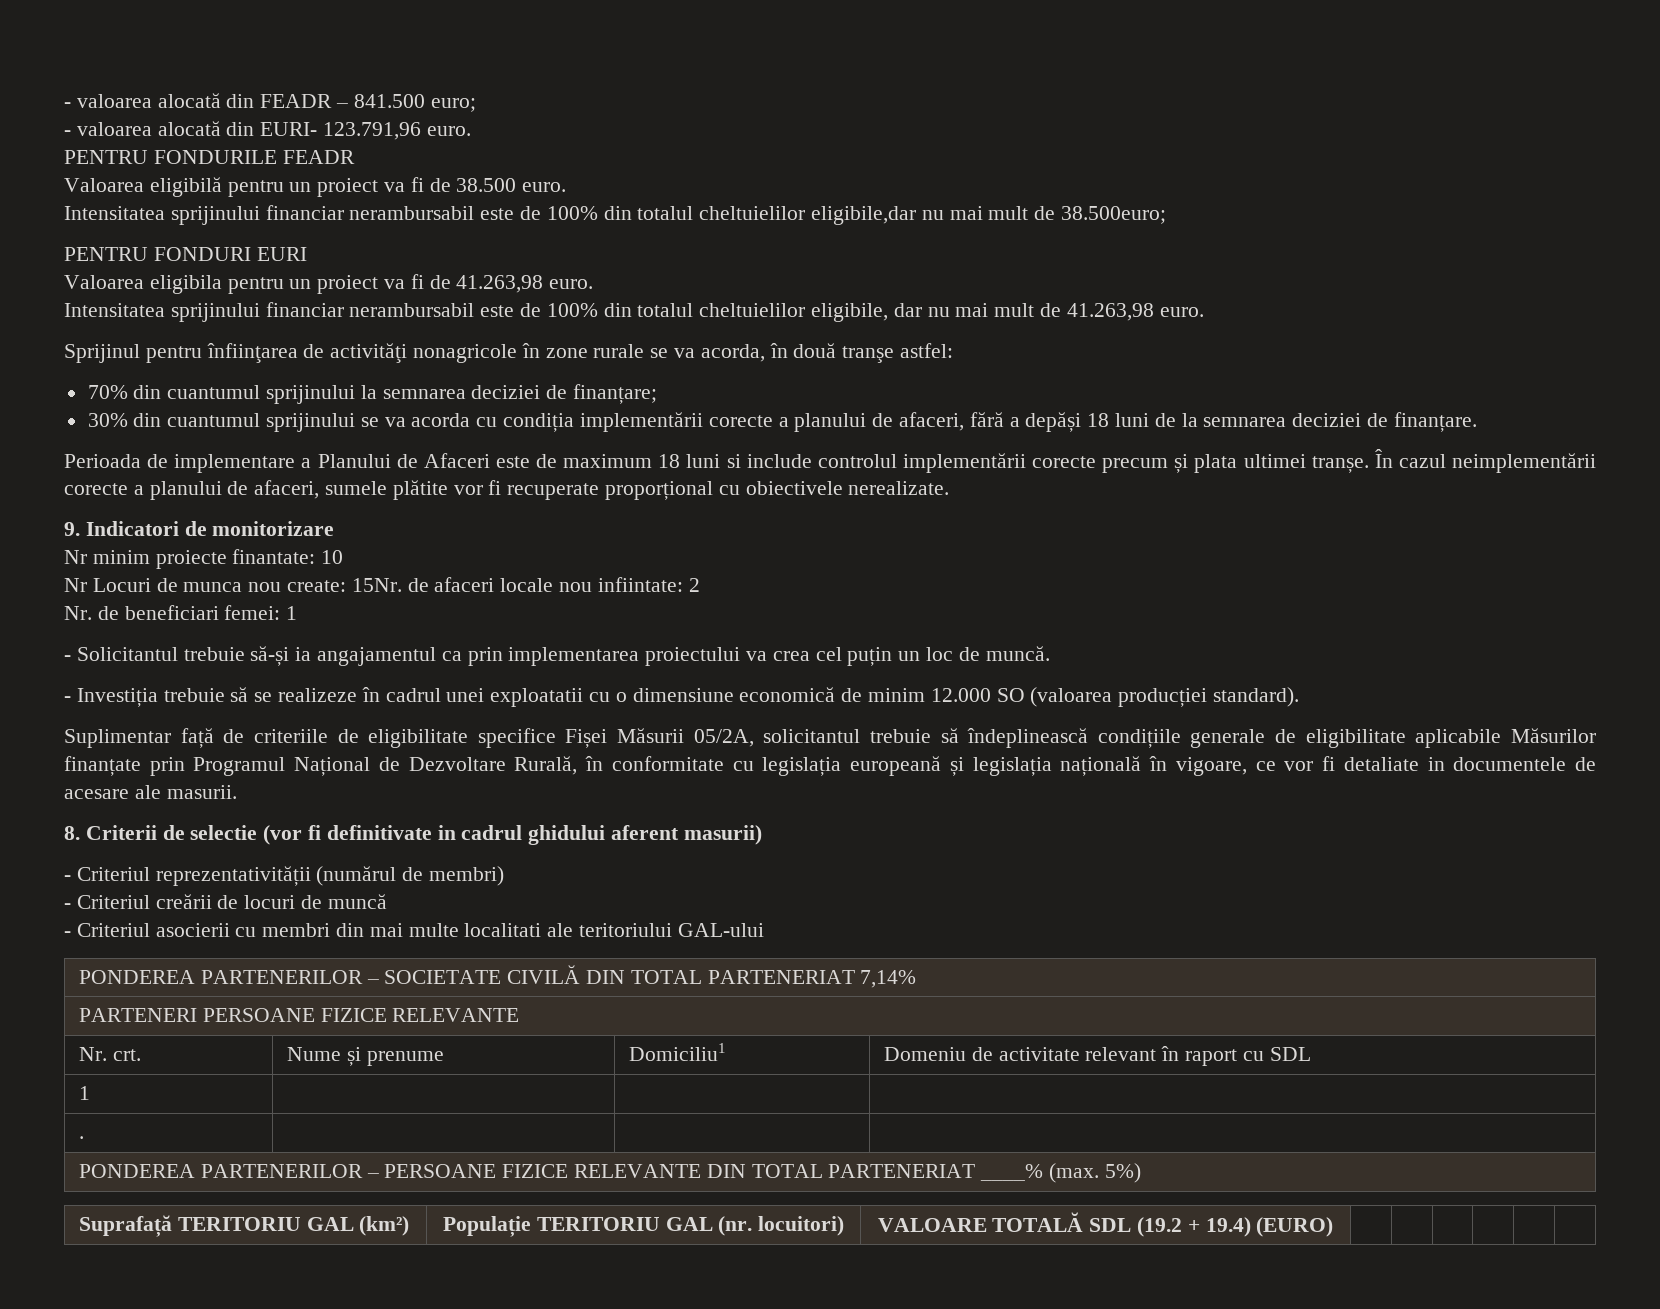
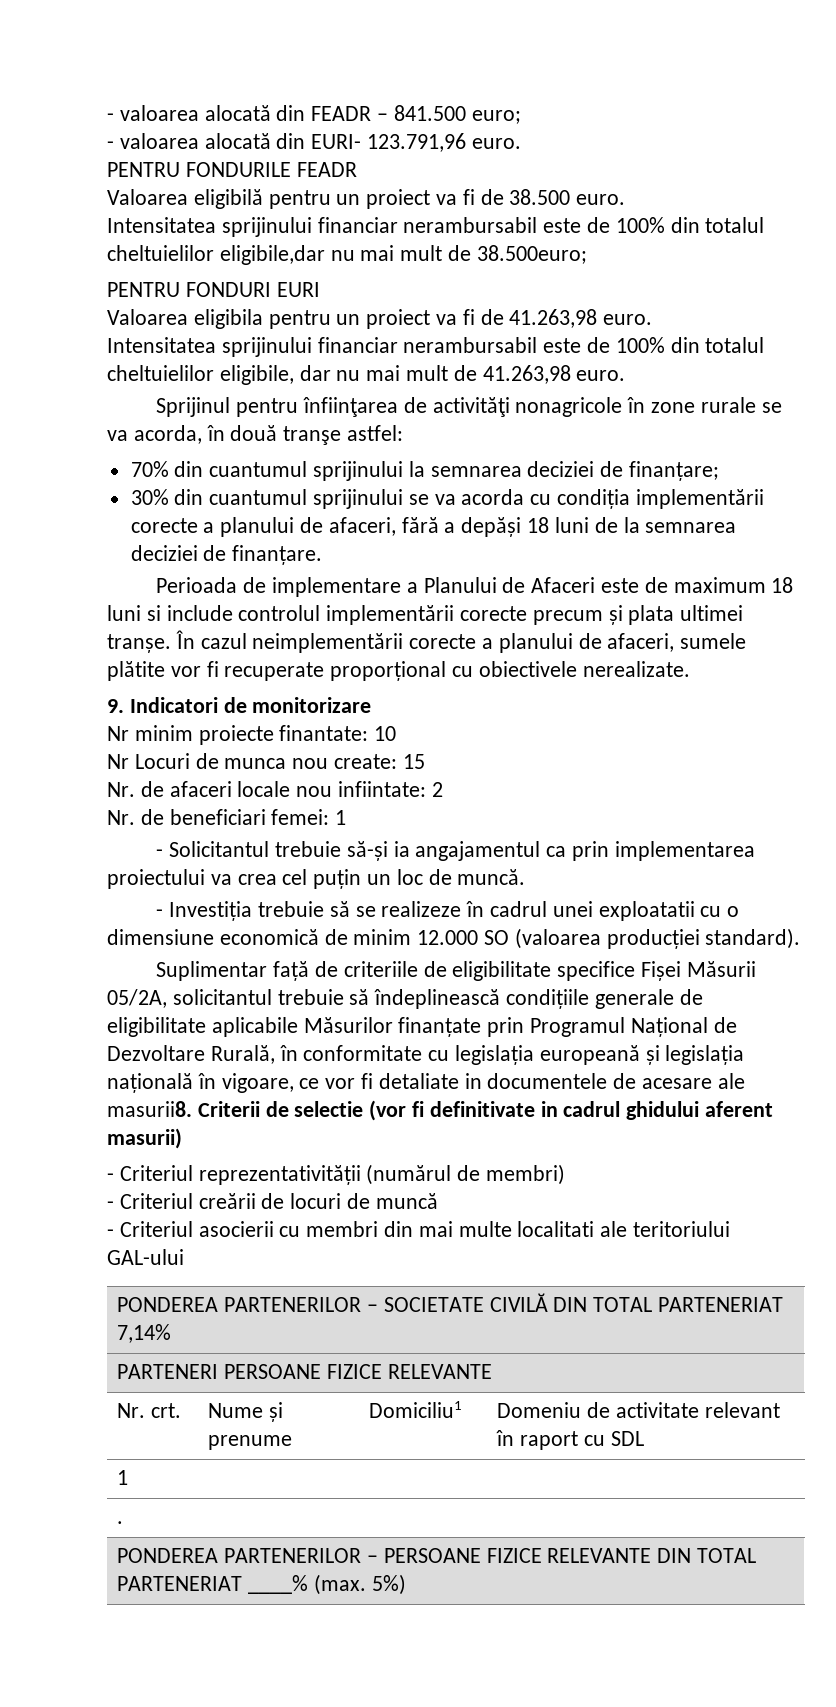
- Nr Locuri de munca nou create: 15Nr. de afaceri locale nou infiintate: 2
+ Nr Locuri de munca nou create: 15
+ Nr. de afaceri locale nou infiintate: 2
- Suplimentar față de criteriile de eligibilitate specifice Fișei Măsurii 05/2A, solicitantul trebuie să îndeplinească condițiile generale de eligibilitate aplicabile Măsurilor finanțate prin Programul Național de Dezvoltare Rurală, în conformitate cu legislația europeană și legislația națională în vigoare, ce vor fi detaliate in documentele de acesare ale masurii.
- 8. Criterii de selectie (vor fi definitivate in cadrul ghidului aferent masurii)
+ Suplimentar față de criteriile de eligibilitate specifice Fișei Măsurii 05/2A, solicitantul trebuie să îndeplinească condițiile generale de eligibilitate aplicabile Măsurilor finanțate prin Programul Național de Dezvoltare Rurală, în conformitate cu legislația europeană și legislația națională în vigoare, ce vor fi detaliate in documentele de acesare ale masurii8. Criterii de selectie (vor fi definitivate in cadrul ghidului aferent masurii)
- Suprafață TERITORIU GAL (km²) | Populație TERITORIU GAL (nr. locuitori) | VALOARE TOTALĂ SDL (19.2 + 19.4) (EURO) | | | | | |

